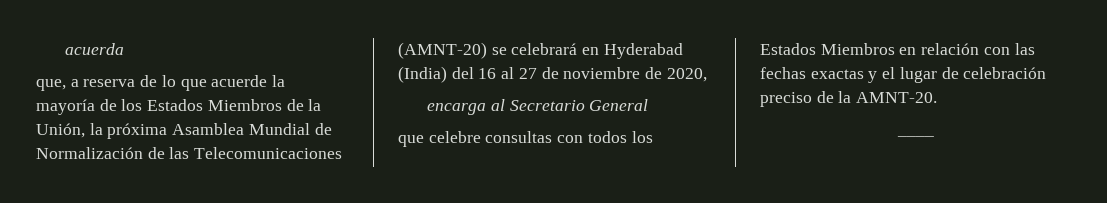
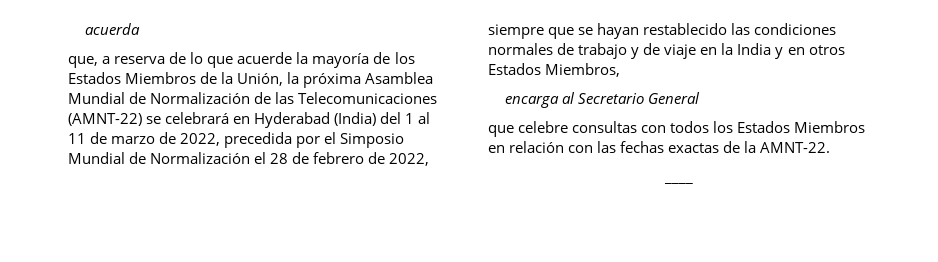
- que, a reserva de lo que acuerde la mayoría de los Estados Miembros de la Unión, la próxima Asamblea Mundial de Normalización de las Telecomunicaciones (AMNT-20) se celebrará en Hyderabad (India) del 16 al 27 de noviembre de 2020,
+ que, a reserva de lo que acuerde la mayoría de los Estados Miembros de la Unión, la próxima Asamblea Mundial de Normalización de las Telecomunicaciones (AMNT-22) se celebrará en Hyderabad (India) del 1 al 11 de marzo de 2022, precedida por el Simposio Mundial de Normalización el 28 de febrero de 2022, siempre que se hayan restablecido las condiciones normales de trabajo y de viaje en la India y en otros Estados Miembros,
- que celebre consultas con todos los Estados Miembros en relación con las fechas exactas y el lugar de celebración preciso de la AMNT-20.
+ que celebre consultas con todos los Estados Miembros en relación con las fechas exactas de la AMNT-22.

